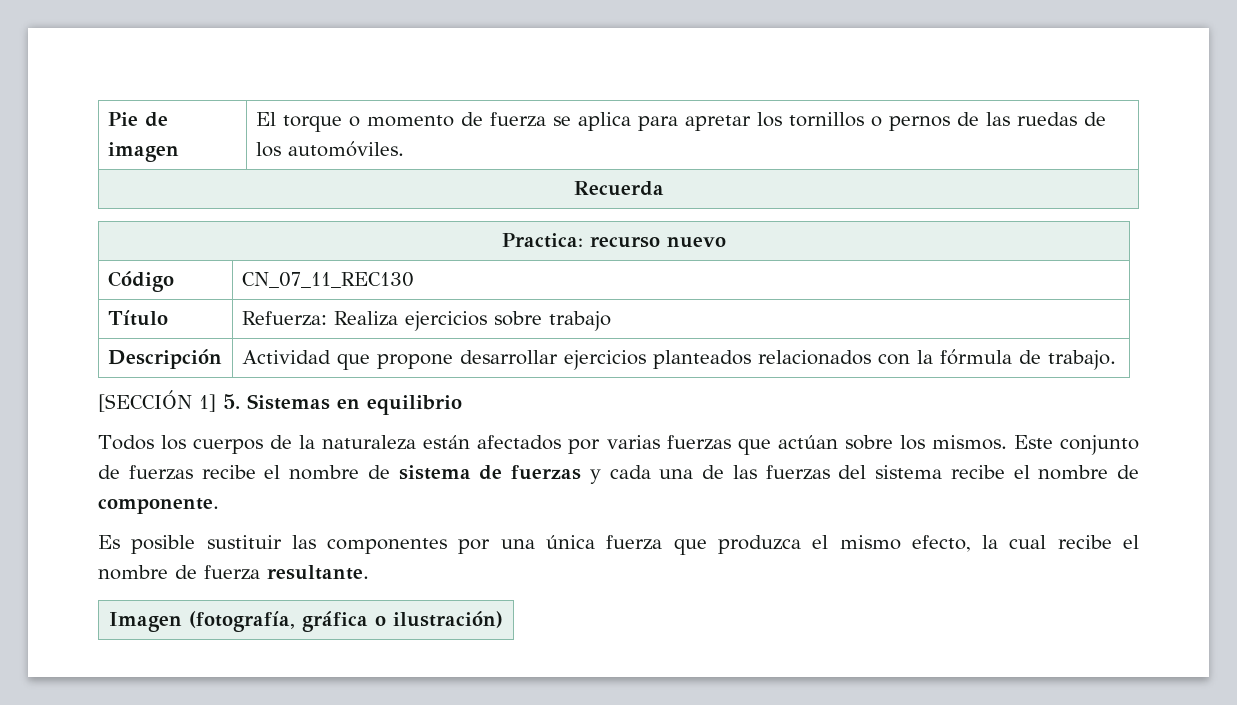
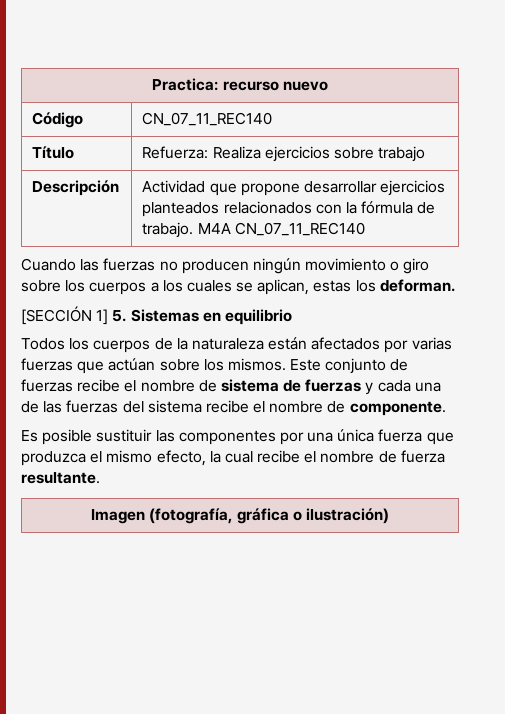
- Pie de imagen | El torque o momento de fuerza se aplica para apretar los tornillos o pernos de las ruedas de los automóviles.
- Recuerda
- Código | CN_07_11_REC130
+ Código | CN_07_11_REC140
- Descripción | Actividad que propone desarrollar ejercicios planteados relacionados con la fórmula de trabajo.
+ Descripción | Actividad que propone desarrollar ejercicios planteados relacionados con la fórmula de trabajo. M4A CN_07_11_REC140
+ Cuando las fuerzas no producen ningún movimiento o giro sobre los cuerpos a los cuales se aplican, estas los deforman.

